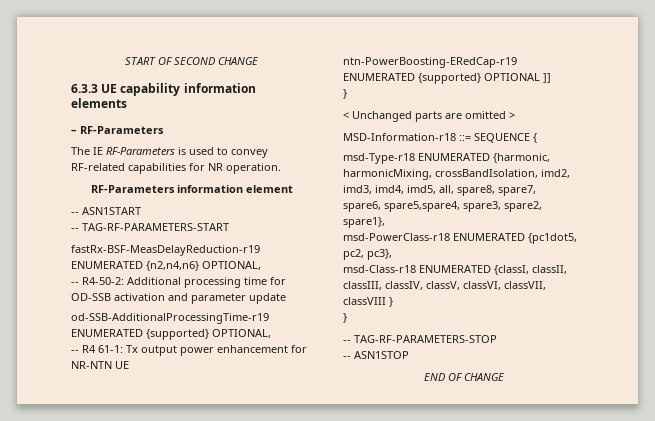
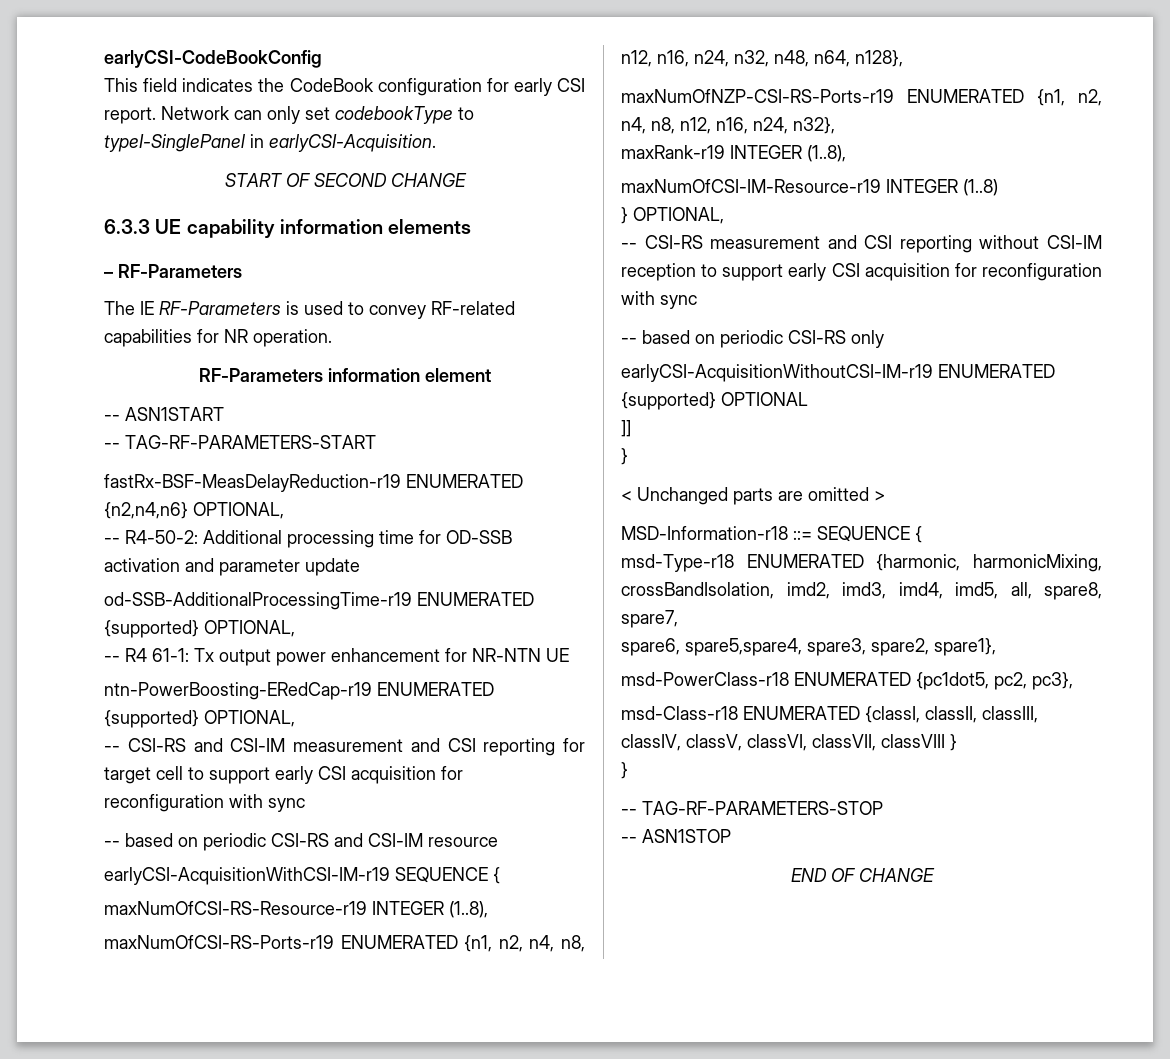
+ earlyCSI-CodeBookConfig
+ This field indicates the CodeBook configuration for early CSI report. Network can only set codebookType to typeI-SinglePanel in earlyCSI-Acquisition.
- ntn-PowerBoosting-ERedCap-r19 ENUMERATED {supported} OPTIONAL ]]
+ ntn-PowerBoosting-ERedCap-r19 ENUMERATED {supported} OPTIONAL,
+ -- CSI-RS and CSI-IM measurement and CSI reporting for target cell to support early CSI acquisition for reconfiguration with sync
+ -- based on periodic CSI-RS and CSI-IM resource
+ earlyCSI-AcquisitionWithCSI-IM-r19 SEQUENCE {
+ maxNumOfCSI-RS-Resource-r19 INTEGER (1..8),
+ maxNumOfCSI-RS-Ports-r19 ENUMERATED {n1, n2, n4, n8, n12, n16, n24, n32, n48, n64, n128},
+ maxNumOfNZP-CSI-RS-Ports-r19 ENUMERATED {n1, n2, n4, n8, n12, n16, n24, n32},
+ maxRank-r19 INTEGER (1..8),
+ maxNumOfCSI-IM-Resource-r19 INTEGER (1..8)
+ } OPTIONAL,
+ -- CSI-RS measurement and CSI reporting without CSI-IM reception to support early CSI acquisition for reconfiguration with sync
+ -- based on periodic CSI-RS only
+ earlyCSI-AcquisitionWithoutCSI-IM-r19 ENUMERATED {supported} OPTIONAL
+ ]]

